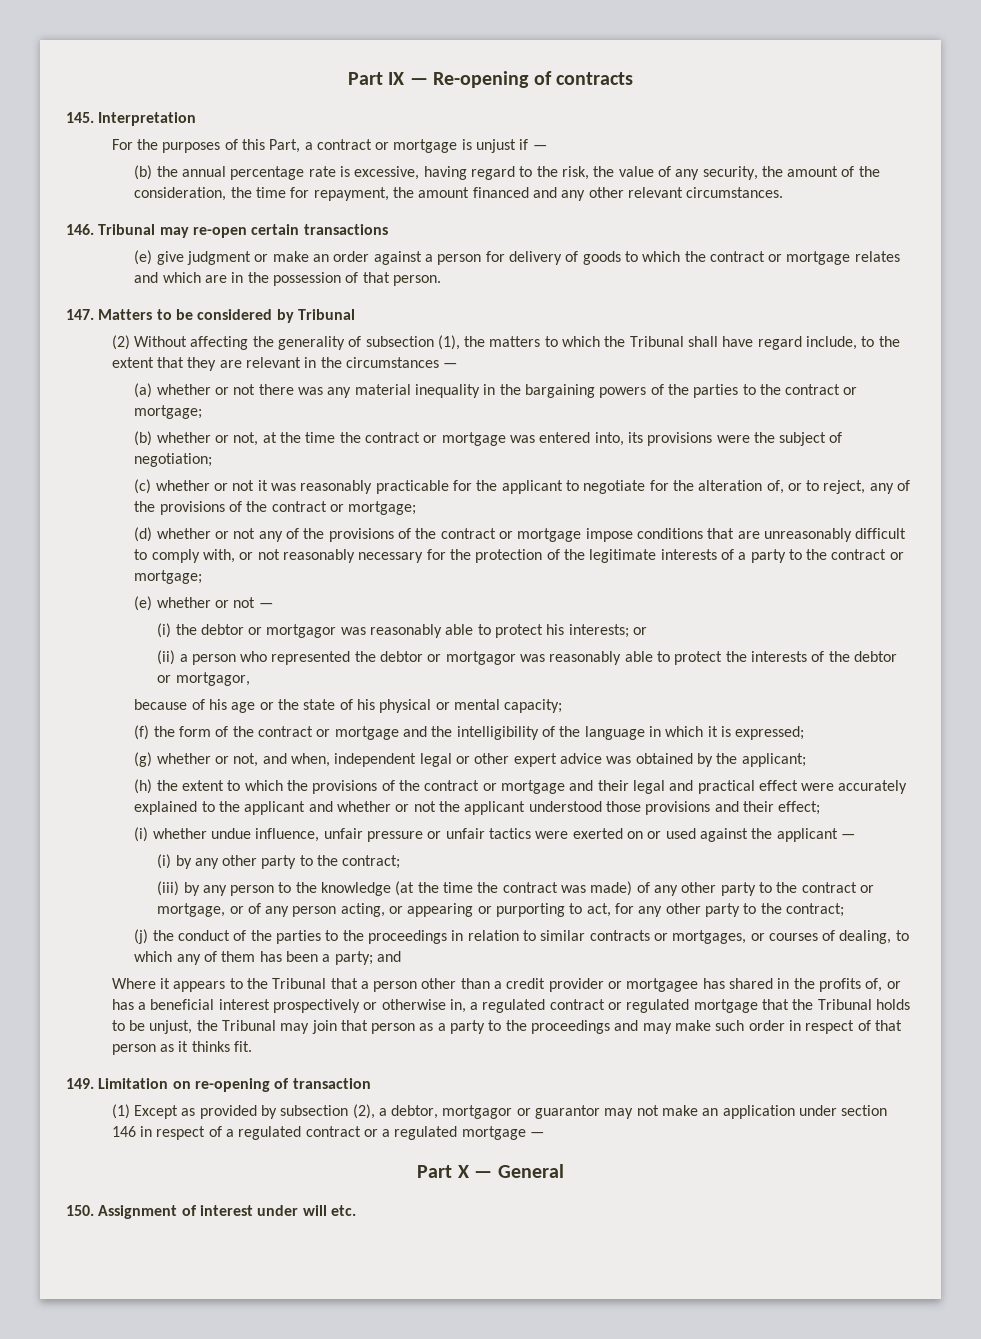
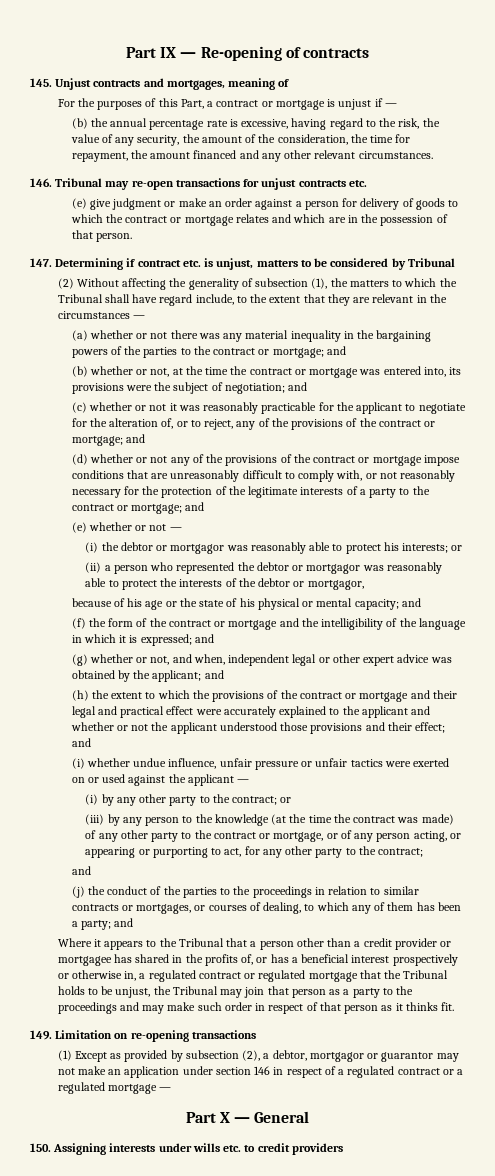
- 145. Interpretation
+ 145. Unjust contracts and mortgages, meaning of
- 146. Tribunal may re-open certain transactions
+ 146. Tribunal may re-open transactions for unjust contracts etc.
- 147. Matters to be considered by Tribunal
+ 147. Determining if contract etc. is unjust, matters to be considered by Tribunal
- (a) whether or not there was any material inequality in the bargaining powers of the parties to the contract or mortgage;
+ (a) whether or not there was any material inequality in the bargaining powers of the parties to the contract or mortgage; and
- (b) whether or not, at the time the contract or mortgage was entered into, its provisions were the subject of negotiation;
+ (b) whether or not, at the time the contract or mortgage was entered into, its provisions were the subject of negotiation; and
- (c) whether or not it was reasonably practicable for the applicant to negotiate for the alteration of, or to reject, any of the provisions of the contract or mortgage;
+ (c) whether or not it was reasonably practicable for the applicant to negotiate for the alteration of, or to reject, any of the provisions of the contract or mortgage; and
- (d) whether or not any of the provisions of the contract or mortgage impose conditions that are unreasonably difficult to comply with, or not reasonably necessary for the protection of the legitimate interests of a party to the contract or mortgage;
+ (d) whether or not any of the provisions of the contract or mortgage impose conditions that are unreasonably difficult to comply with, or not reasonably necessary for the protection of the legitimate interests of a party to the contract or mortgage; and
- because of his age or the state of his physical or mental capacity;
+ because of his age or the state of his physical or mental capacity; and
- (f) the form of the contract or mortgage and the intelligibility of the language in which it is expressed;
+ (f) the form of the contract or mortgage and the intelligibility of the language in which it is expressed; and
- (g) whether or not, and when, independent legal or other expert advice was obtained by the applicant;
+ (g) whether or not, and when, independent legal or other expert advice was obtained by the applicant; and
- (h) the extent to which the provisions of the contract or mortgage and their legal and practical effect were accurately explained to the applicant and whether or not the applicant understood those provisions and their effect;
+ (h) the extent to which the provisions of the contract or mortgage and their legal and practical effect were accurately explained to the applicant and whether or not the applicant understood those provisions and their effect; and
- (i) by any other party to the contract;
+ (i) by any other party to the contract; or
  (iii) by any person to the knowledge (at the time the contract was made) of any other party to the contract or mortgage, or of any person acting, or appearing or purporting to act, for any other party to the contract;
+ and
- 149. Limitation on re-opening of transaction
+ 149. Limitation on re-opening transactions
- 150. Assignment of interest under will etc.
+ 150. Assigning interests under wills etc. to credit providers

